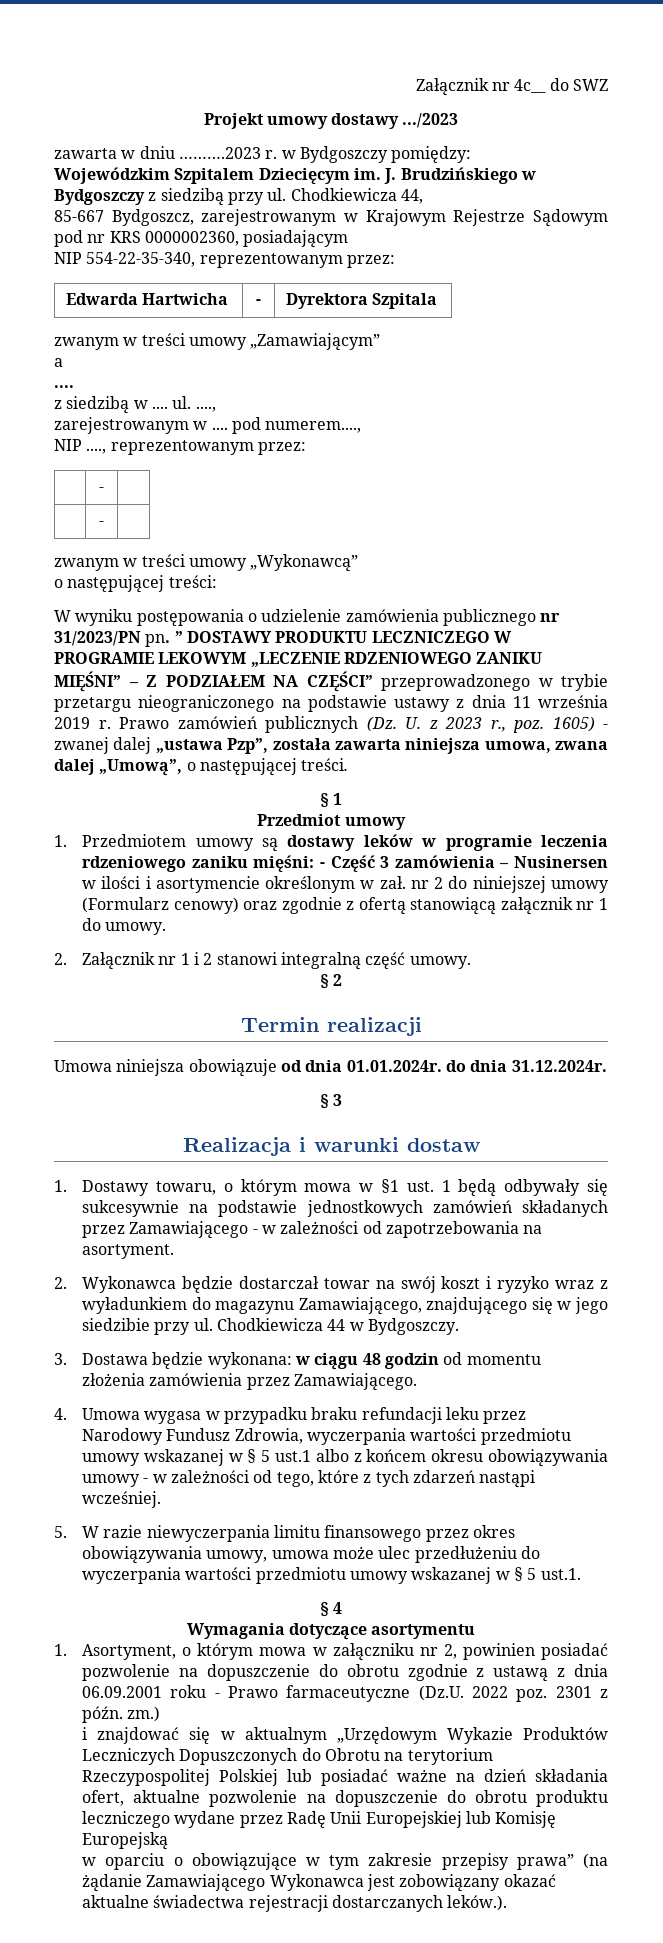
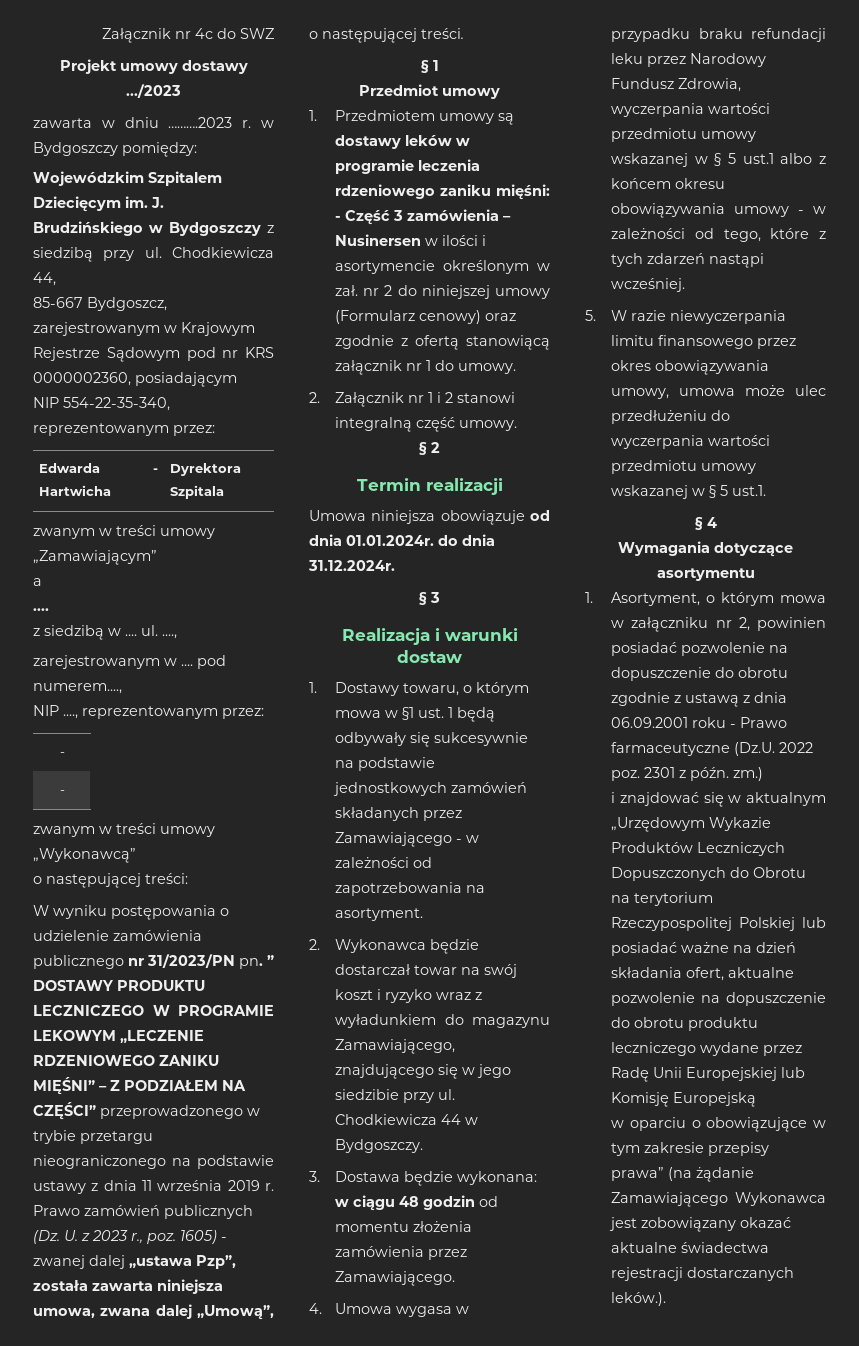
- Załącznik nr 4c__ do SWZ
+ Załącznik nr 4c do SWZ

